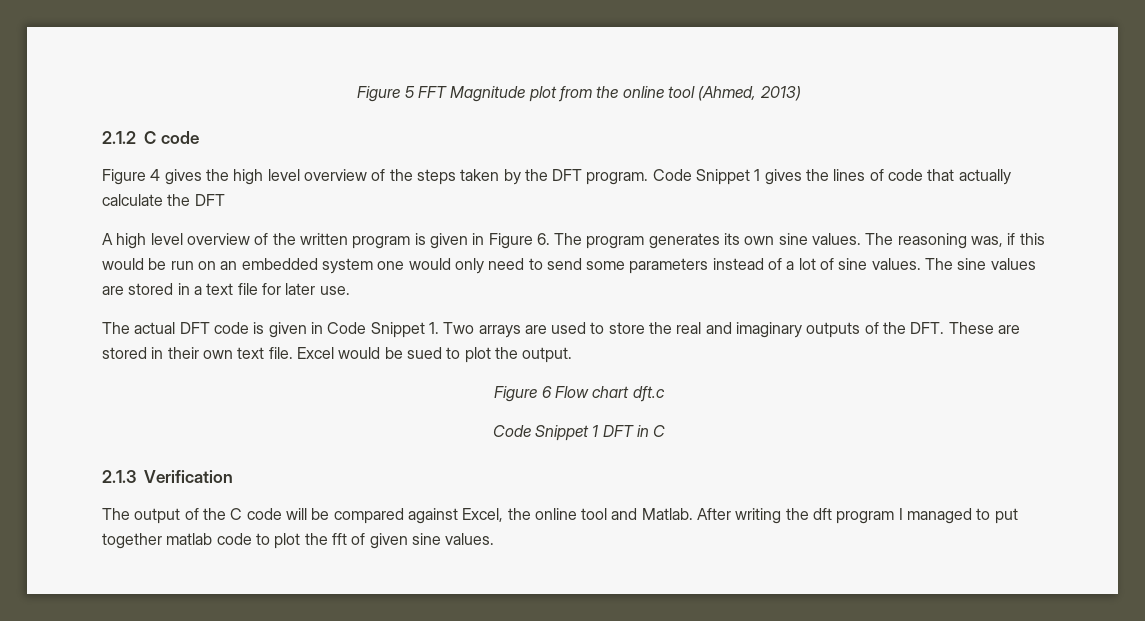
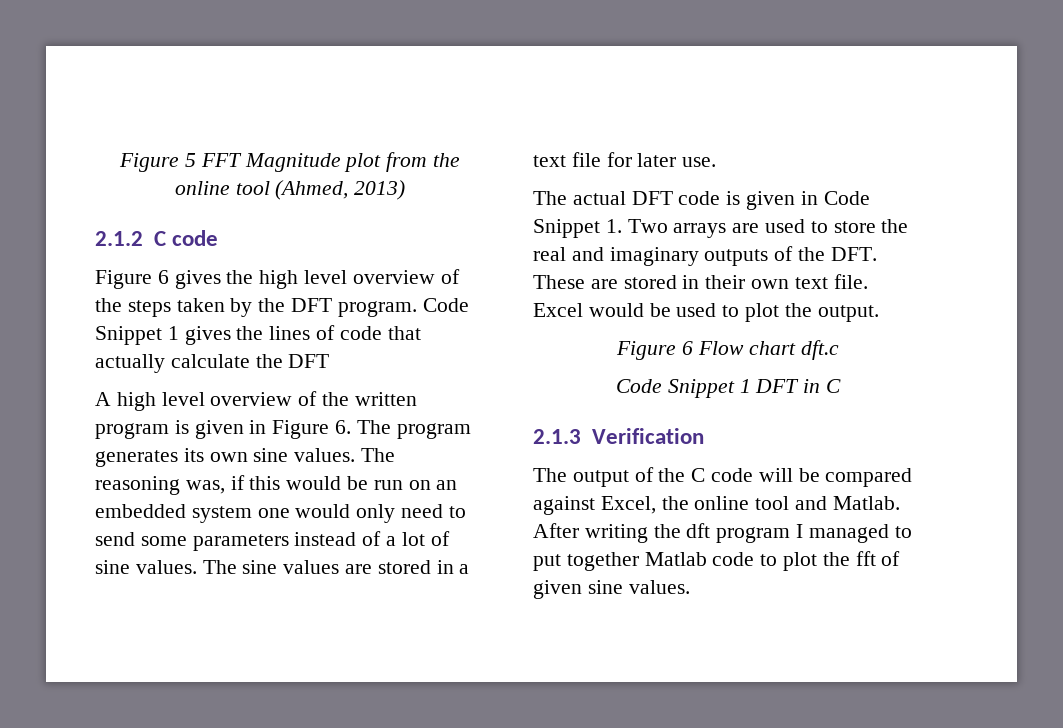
- Figure 4 gives the high level overview of the steps taken by the DFT program.
+ Figure 6 gives the high level overview of the steps taken by the DFT program.
- Excel would be sued to plot the output.
+ Excel would be used to plot the output.
- After writing the dft program I managed to put together matlab code to plot the fft of given sine values.
+ After writing the dft program I managed to put together Matlab code to plot the fft of given sine values.

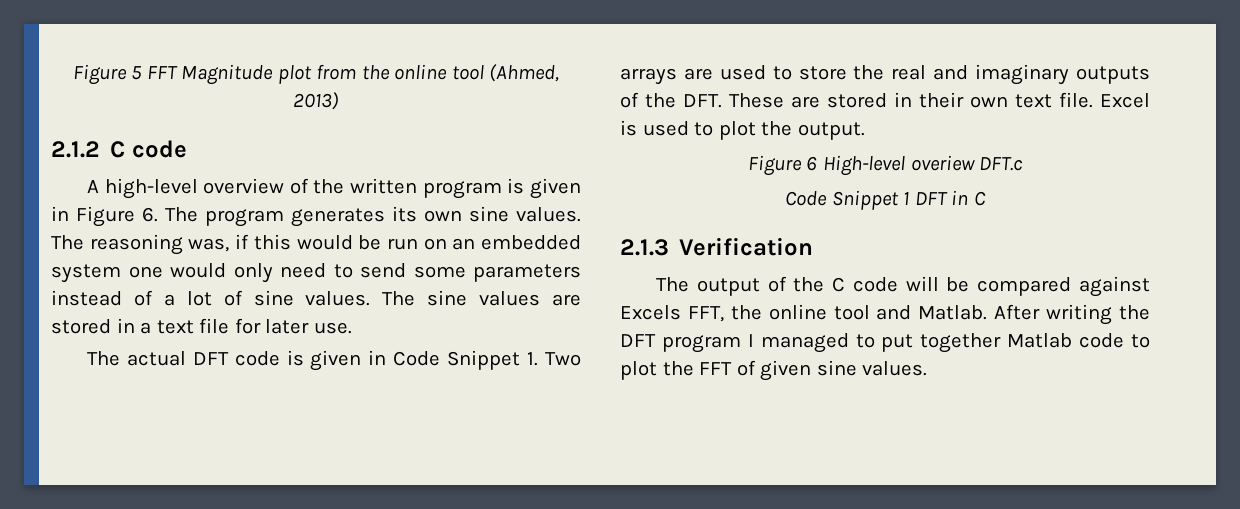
- Figure 6 gives the high level overview of the steps taken by the DFT program. Code Snippet 1 gives the lines of code that actually calculate the DFT
- A high level overview of the written program is given in Figure 6. The program generates its own sine values.
+ A high-level overview of the written program is given in Figure 6. The program generates its own sine values.
- Excel would be used to plot the output.
+ Excel is used to plot the output.
- Figure 6 Flow chart dft.c
+ Figure 6 High-level overiew DFT.c
- The output of the C code will be compared against Excel, the online tool and Matlab.
+ The output of the C code will be compared against Excels FFT, the online tool and Matlab.
- After writing the dft program I managed to put together Matlab code to plot the fft of given sine values.
+ After writing the DFT program I managed to put together Matlab code to plot the FFT of given sine values.

